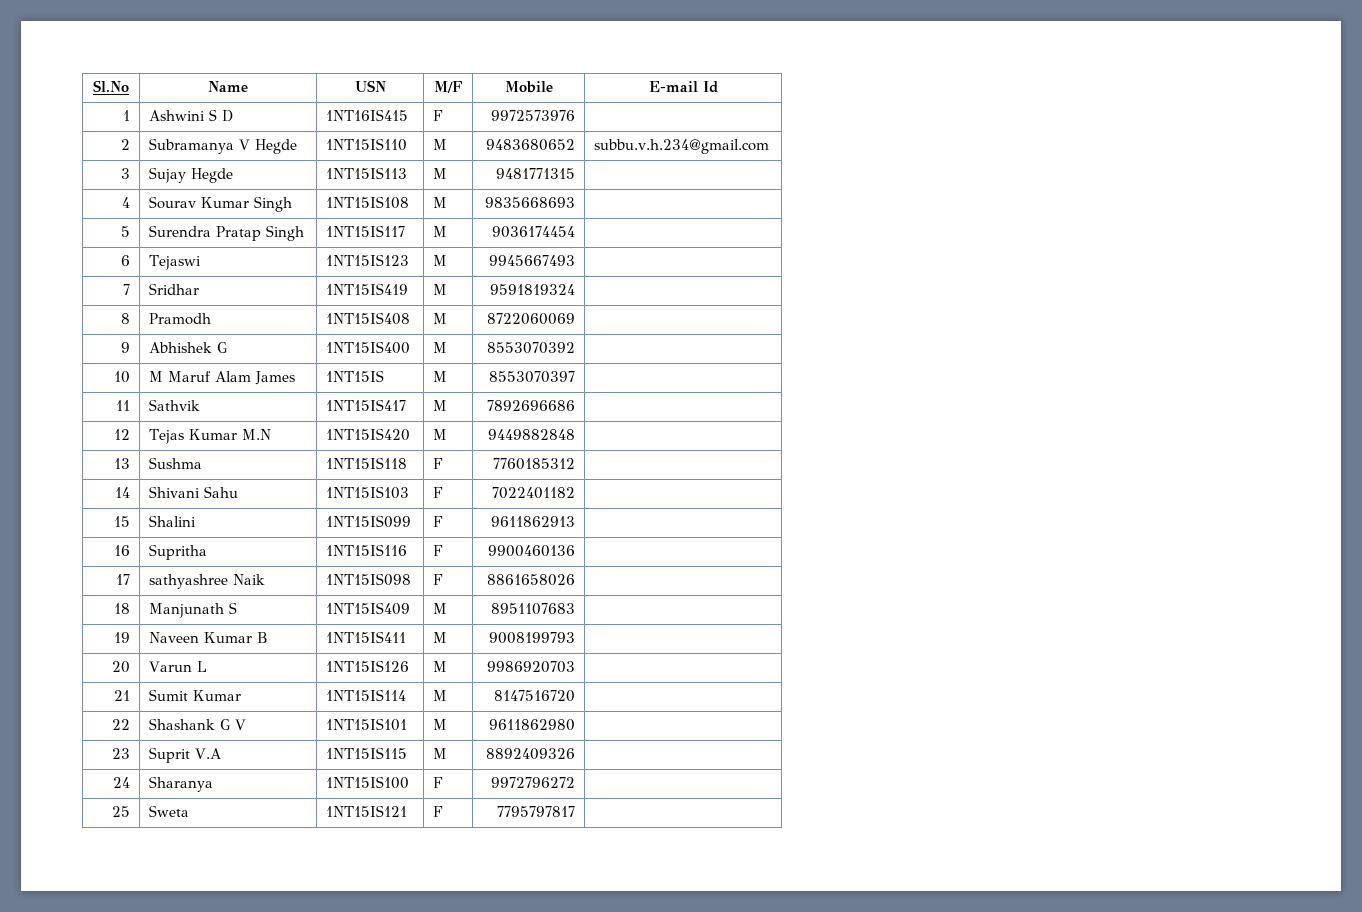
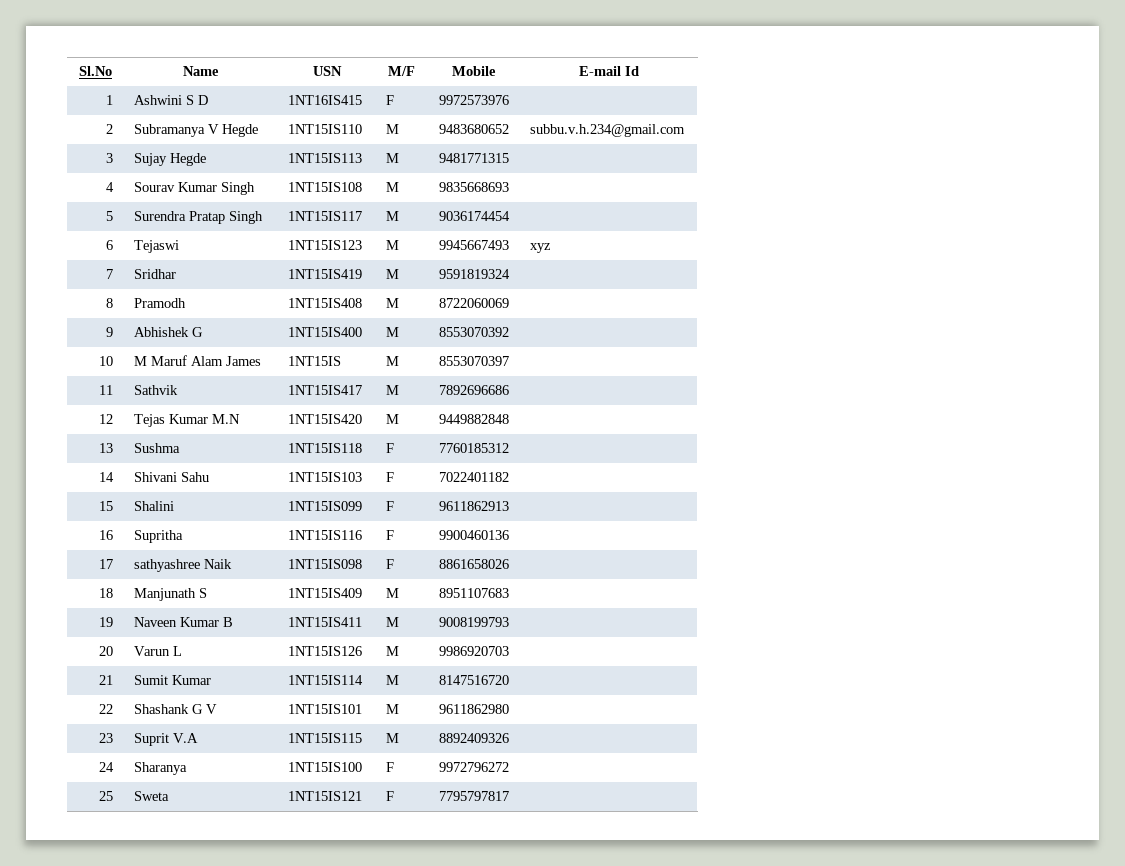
- 6 | Tejaswi | 1NT15IS123 | M | 9945667493 |
+ 6 | Tejaswi | 1NT15IS123 | M | 9945667493 | xyz

